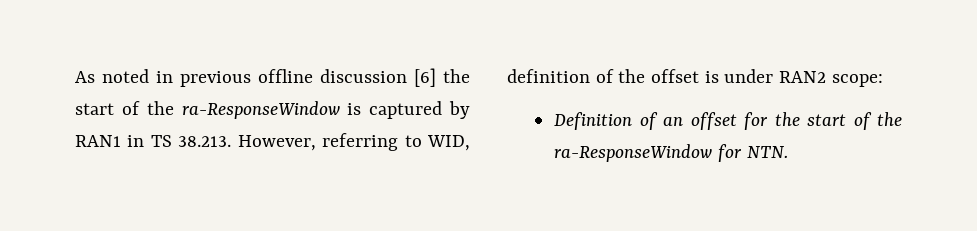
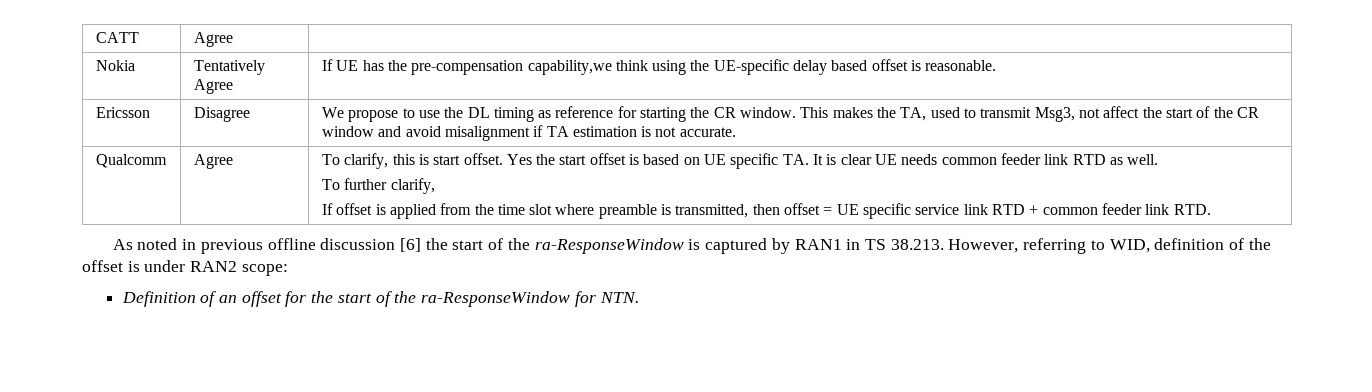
+ CATT | Agree |
+ Nokia | Tentatively Agree | If UE has the pre-compensation capability,we think using the UE-specific delay based offset is reasonable.
+ Ericsson | Disagree | We propose to use the DL timing as reference for starting the CR window. This makes the TA, used to transmit Msg3, not affect the start of the CR window and avoid misalignment if TA estimation is not accurate.
+ Qualcomm | Agree | To clarify, this is start offset. Yes the start offset is based on UE specific TA. It is clear UE needs common feeder link RTD as well.
+ To further clarify,
+ If offset is applied from the time slot where preamble is transmitted, then offset = UE specific service link RTD + common feeder link RTD.

